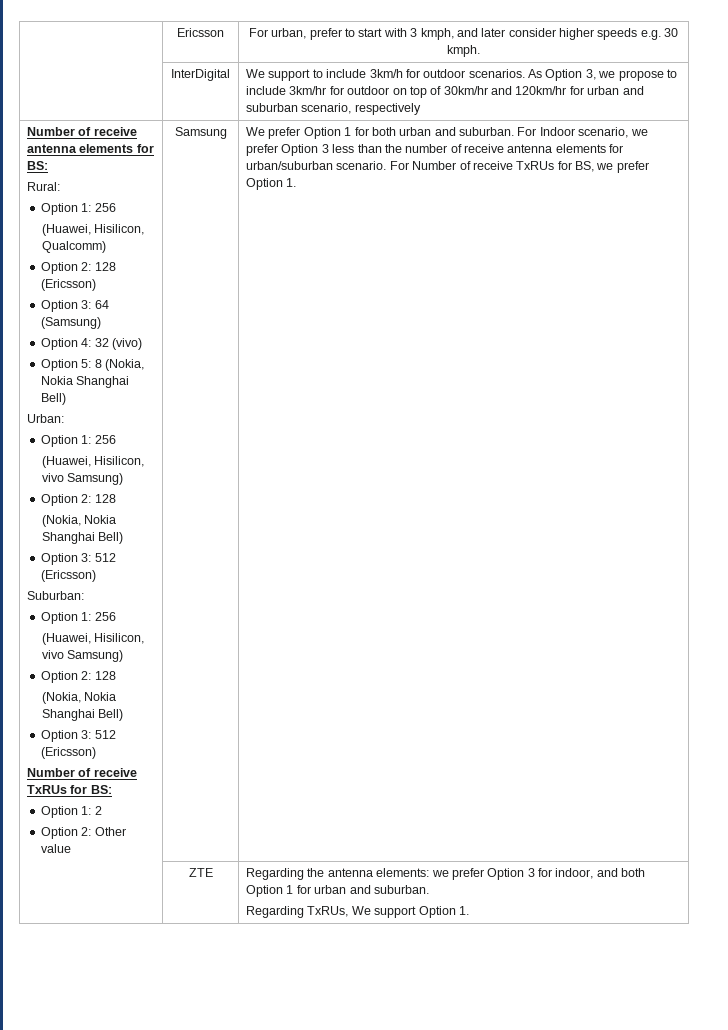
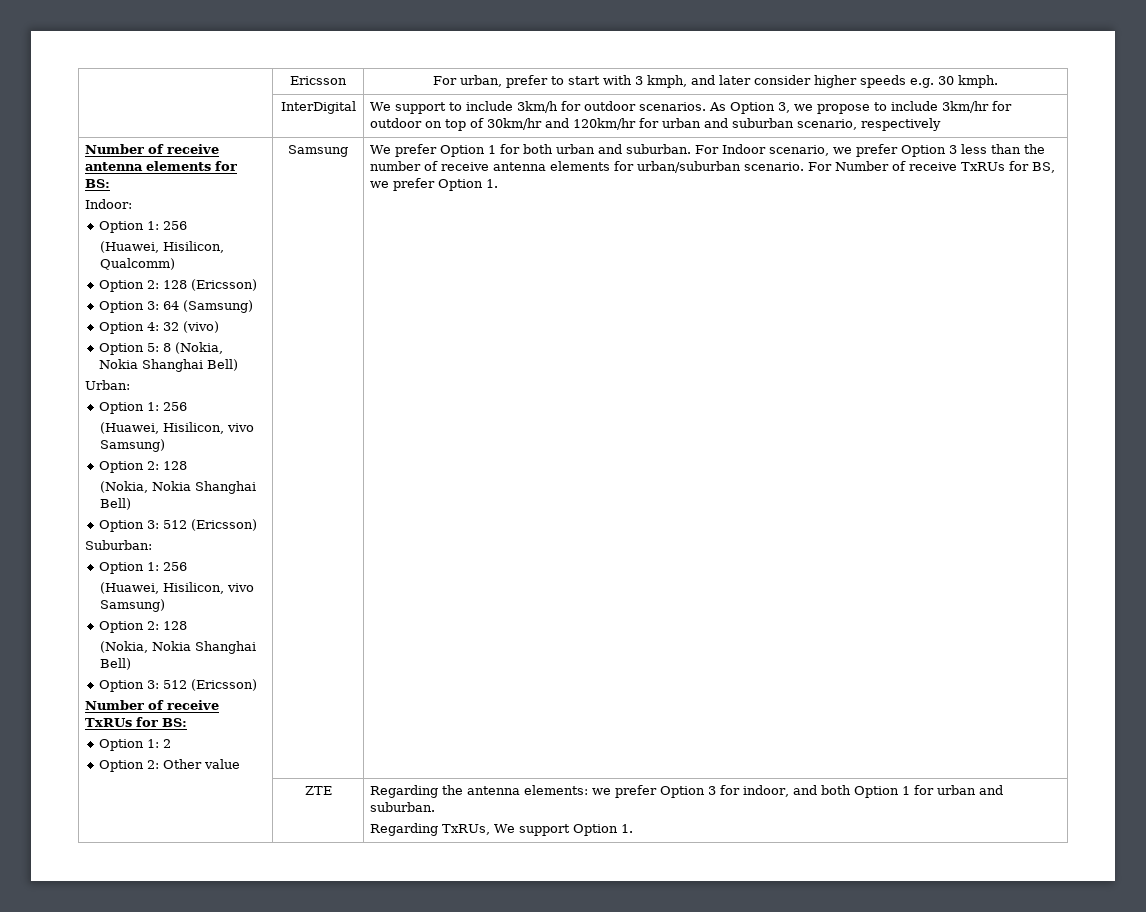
- Rural:
+ Indoor:

